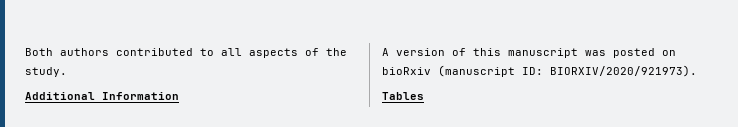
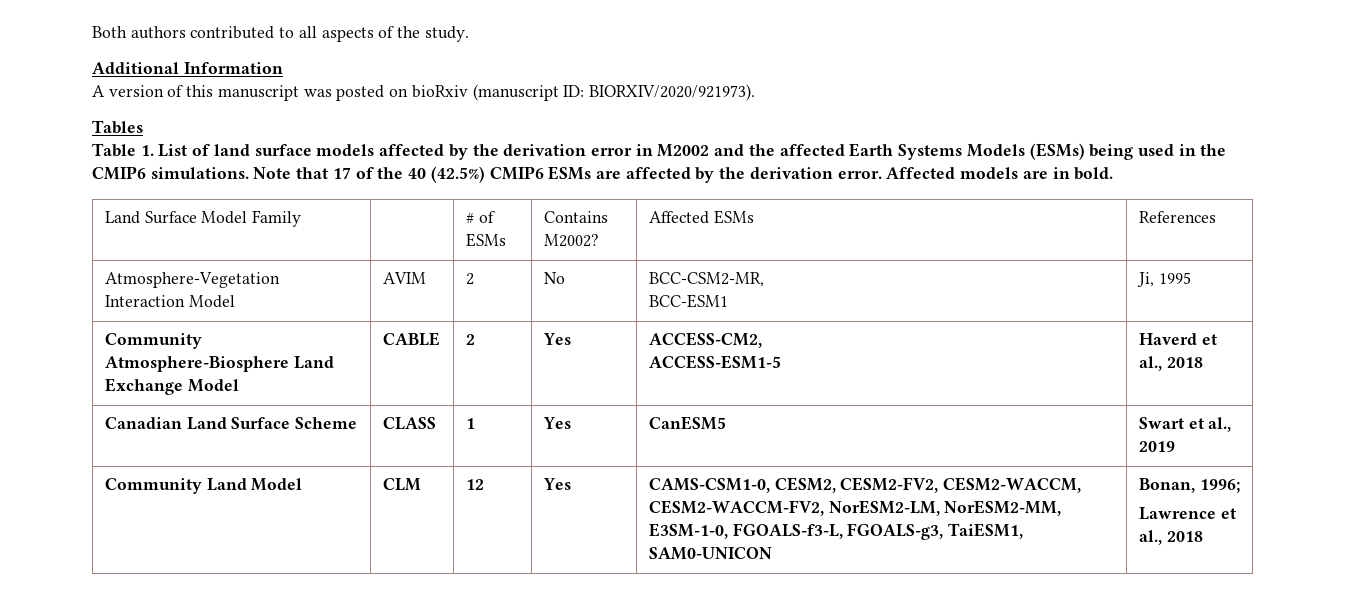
+ Table 1. List of land surface models affected by the derivation error in M2002 and the affected Earth Systems Models (ESMs) being used in the CMIP6 simulations. Note that 17 of the 40 (42.5%) CMIP6 ESMs are affected by the derivation error. Affected models are in bold.
+ Land Surface Model Family | | # of ESMs | Contains M2002? | Affected ESMs | References
+ Atmosphere-Vegetation Interaction Model | AVIM | 2 | No | BCC-CSM2-MR,
+ BCC-ESM1 | Ji, 1995
+ Community Atmosphere-Biosphere Land Exchange Model | CABLE | 2 | Yes | ACCESS-CM2,
+ ACCESS-ESM1-5 | Haverd et al., 2018
+ Canadian Land Surface Scheme | CLASS | 1 | Yes | CanESM5 | Swart et al., 2019
+ Community Land Model | CLM | 12 | Yes | CAMS-CSM1-0, CESM2, CESM2-FV2, CESM2-WACCM, CESM2-WACCM-FV2, NorESM2-LM, NorESM2-MM, E3SM-1-0, FGOALS-f3-L, FGOALS-g3, TaiESM1, SAM0-UNICON | Bonan, 1996;
+ Lawrence et al., 2018

